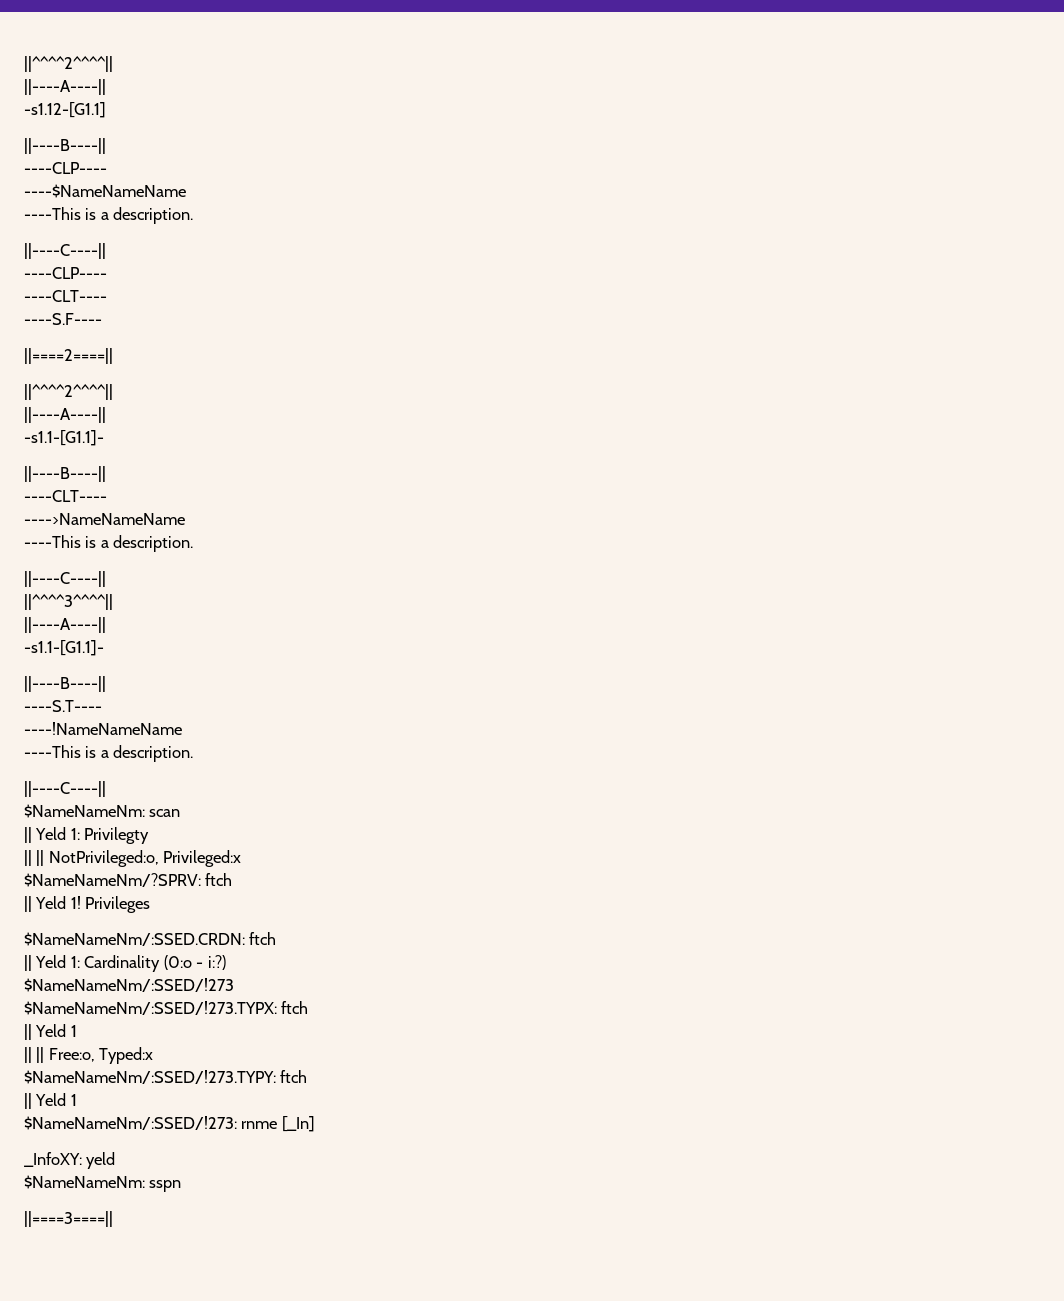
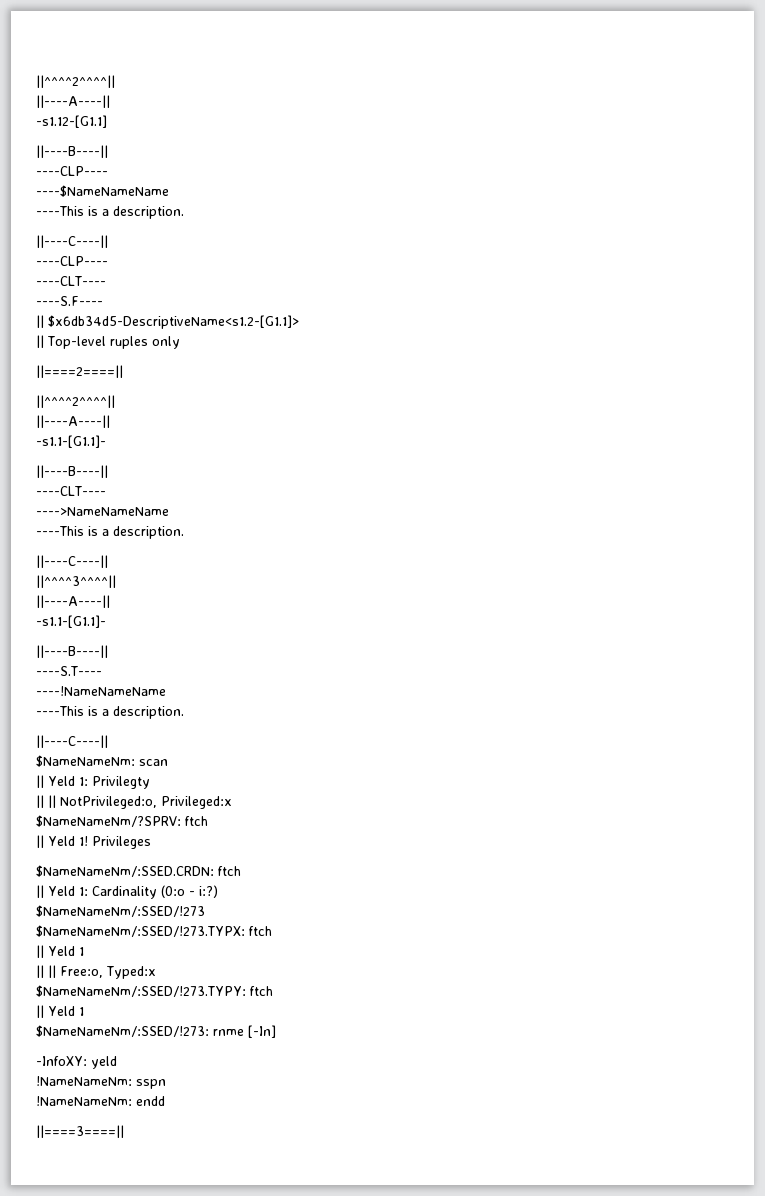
+ || $x6db34d5-DescriptiveName<s1.2-[G1.1]>
+ || Top-level ruples only
- $NameNameNm/:SSED/!273: rnme [_In]
- _InfoXY: yeld
+ $NameNameNm/:SSED/!273: rnme [-In]
+ -InfoXY: yeld
- $NameNameNm: sspn
+ !NameNameNm: sspn
+ !NameNameNm: endd

